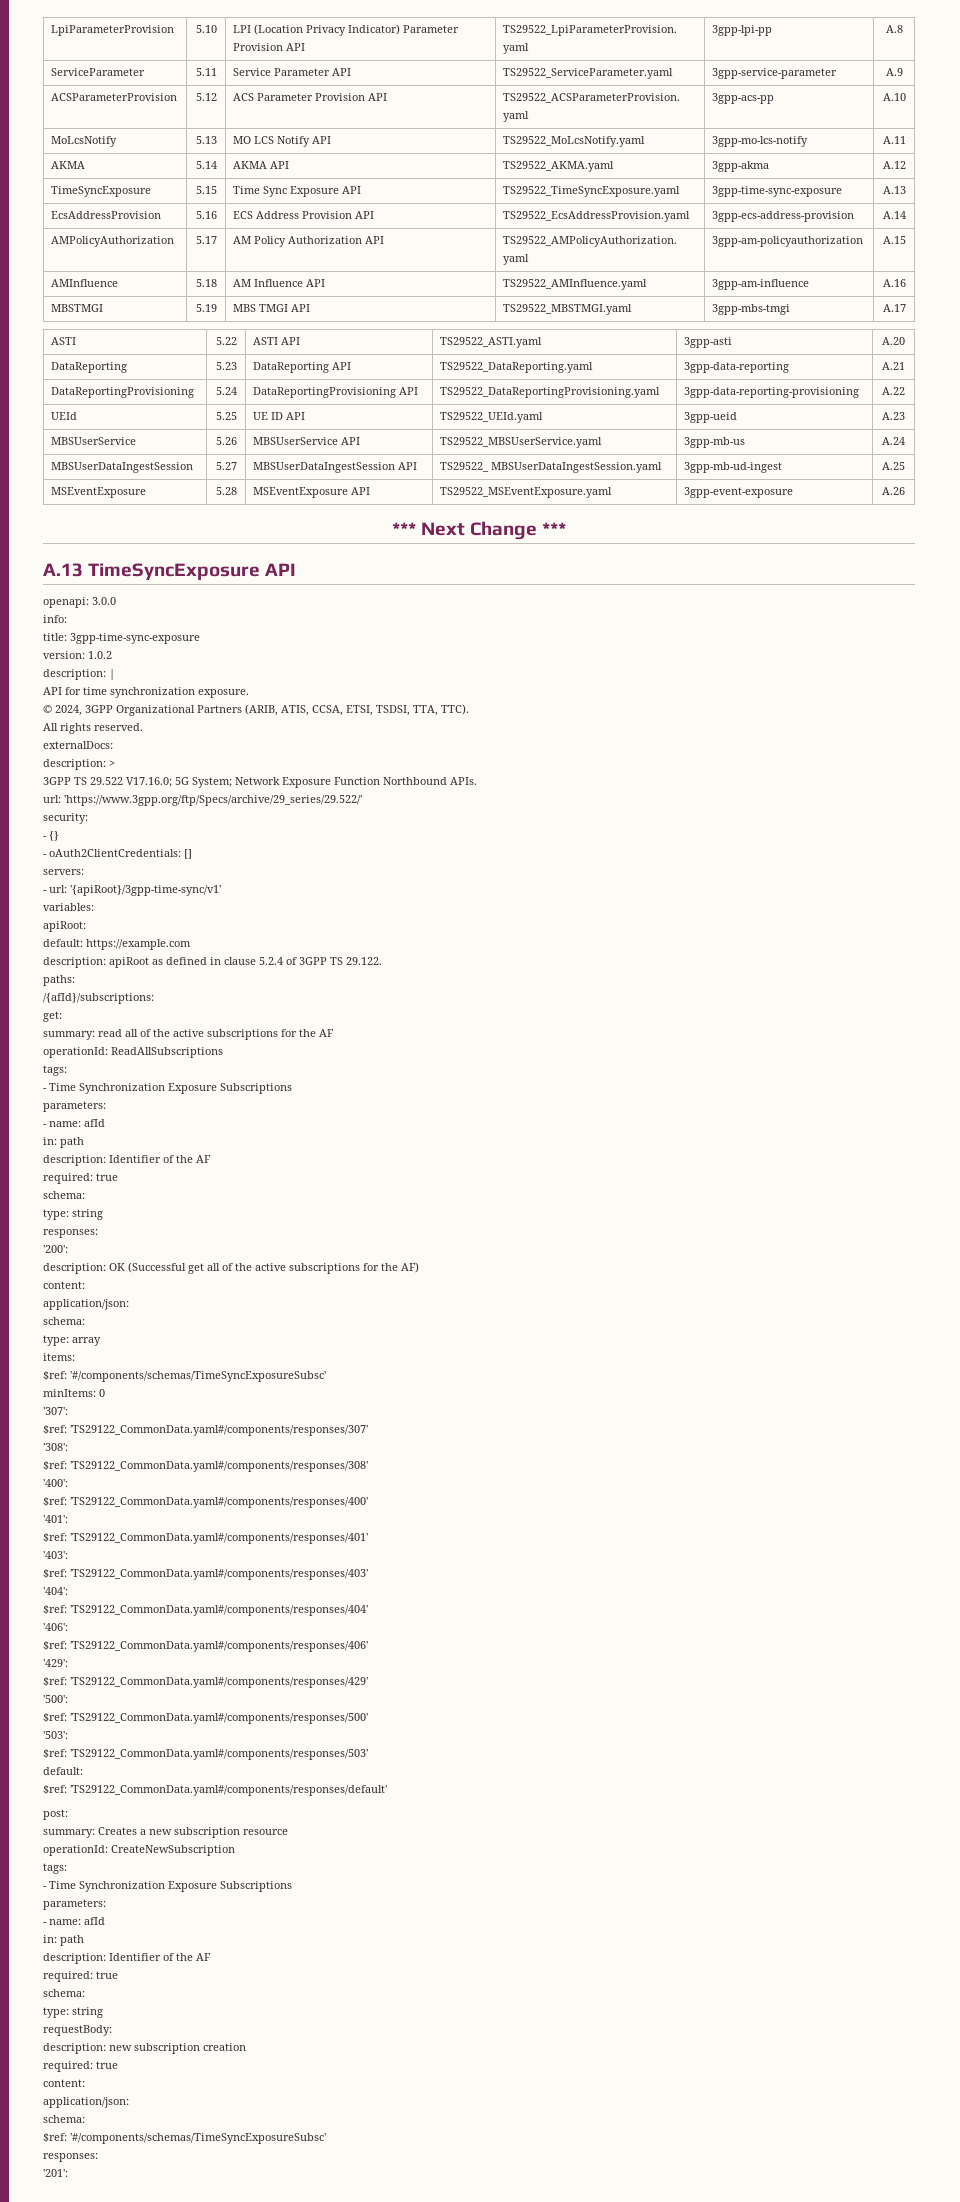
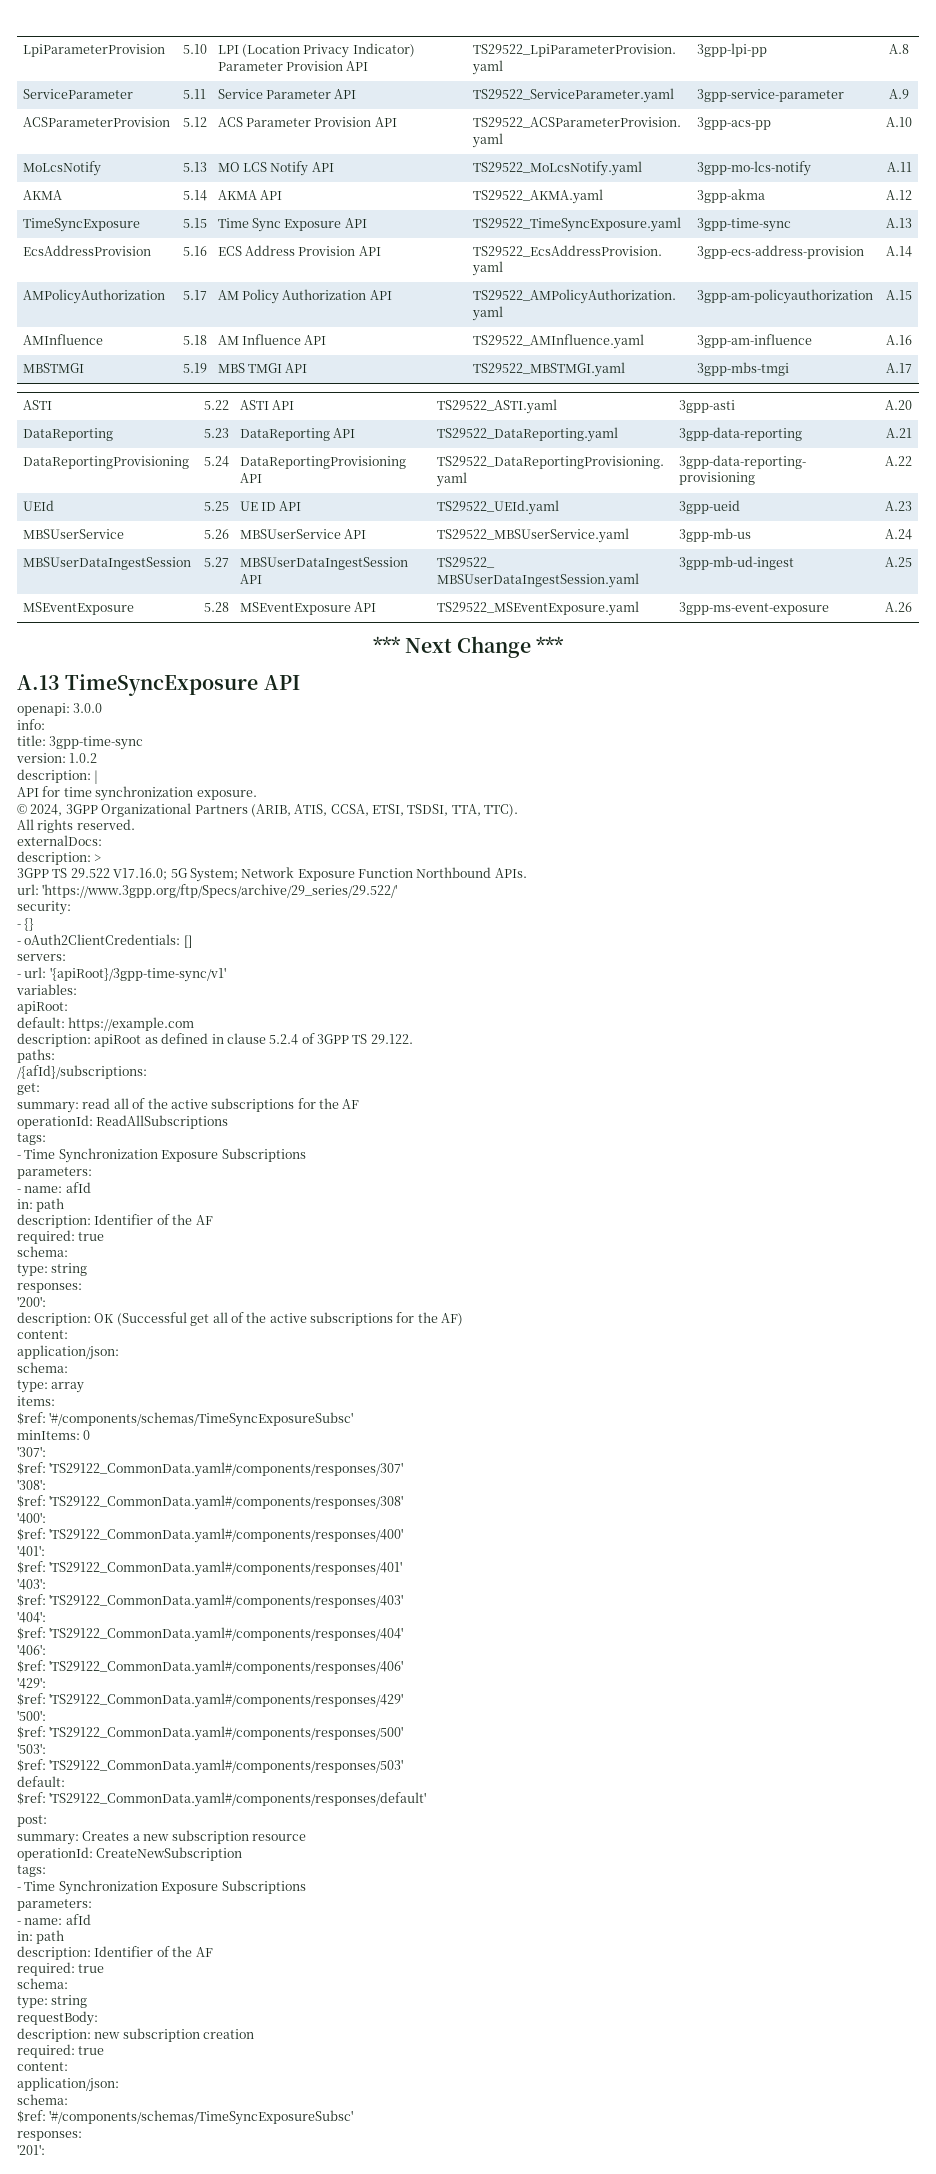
- TimeSyncExposure | 5.15 | Time Sync Exposure API | TS29522_TimeSyncExposure.yaml | 3gpp-time-sync-exposure | A.13
+ TimeSyncExposure | 5.15 | Time Sync Exposure API | TS29522_TimeSyncExposure.yaml | 3gpp-time-sync | A.13
- MSEventExposure | 5.28 | MSEventExposure API | TS29522_MSEventExposure.yaml | 3gpp-event-exposure | A.26
+ MSEventExposure | 5.28 | MSEventExposure API | TS29522_MSEventExposure.yaml | 3gpp-ms-event-exposure | A.26
- title: 3gpp-time-sync-exposure
+ title: 3gpp-time-sync

